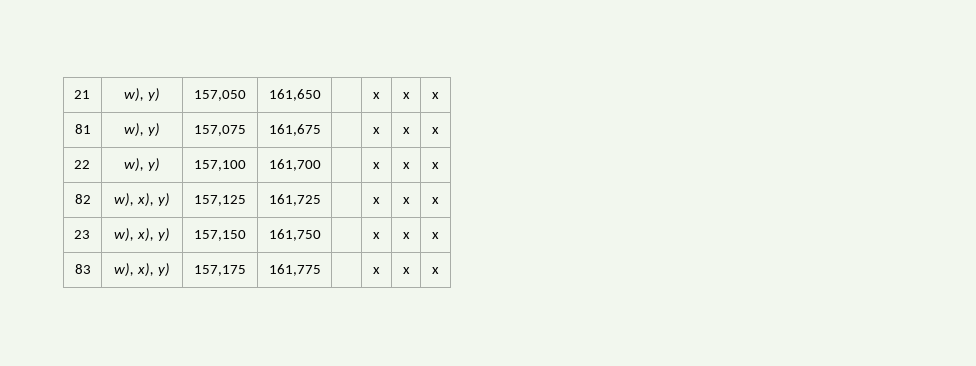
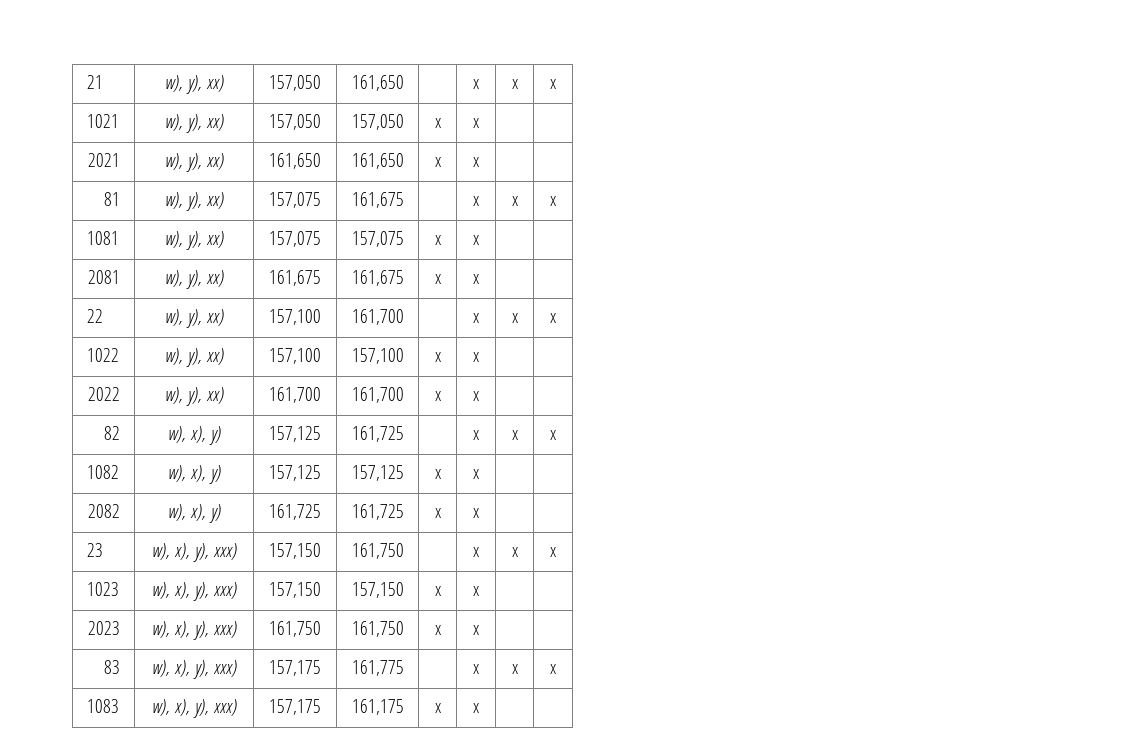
- 21 | w), y) | 157,050 | 161,650 | | x | x | x
+ 21 | w), y), xx) | 157,050 | 161,650 | | x | x | x
+ 1021 | w), y), xx) | 157,050 | 157,050 | x | x | |
+ 2021 | w), y), xx) | 161,650 | 161,650 | x | x | |
- 81 | w), y) | 157,075 | 161,675 | | x | x | x
+ 81 | w), y), xx) | 157,075 | 161,675 | | x | x | x
+ 1081 | w), y), xx) | 157,075 | 157,075 | x | x | |
+ 2081 | w), y), xx) | 161,675 | 161,675 | x | x | |
- 22 | w), y) | 157,100 | 161,700 | | x | x | x
+ 22 | w), y), xx) | 157,100 | 161,700 | | x | x | x
+ 1022 | w), y), xx) | 157,100 | 157,100 | x | x | |
+ 2022 | w), y), xx) | 161,700 | 161,700 | x | x | |
+ 1082 | w), x), y) | 157,125 | 157,125 | x | x | |
+ 2082 | w), x), y) | 161,725 | 161,725 | x | x | |
- 23 | w), x), y) | 157,150 | 161,750 | | x | x | x
+ 23 | w), x), y), xxx) | 157,150 | 161,750 | | x | x | x
+ 1023 | w), x), y), xxx) | 157,150 | 157,150 | x | x | |
+ 2023 | w), x), y), xxx) | 161,750 | 161,750 | x | x | |
- 83 | w), x), y) | 157,175 | 161,775 | | x | x | x
+ 83 | w), x), y), xxx) | 157,175 | 161,775 | | x | x | x
+ 1083 | w), x), y), xxx) | 157,175 | 161,175 | x | x | |

